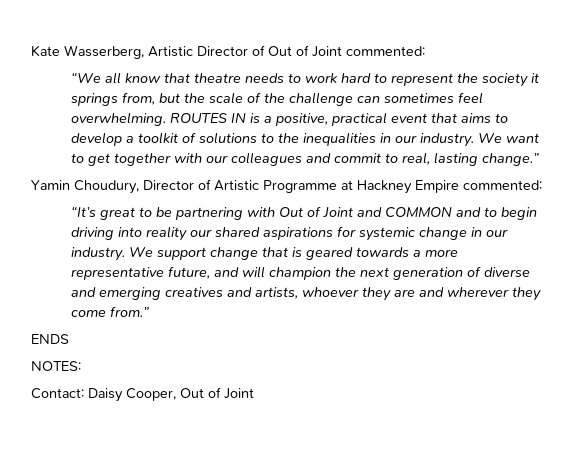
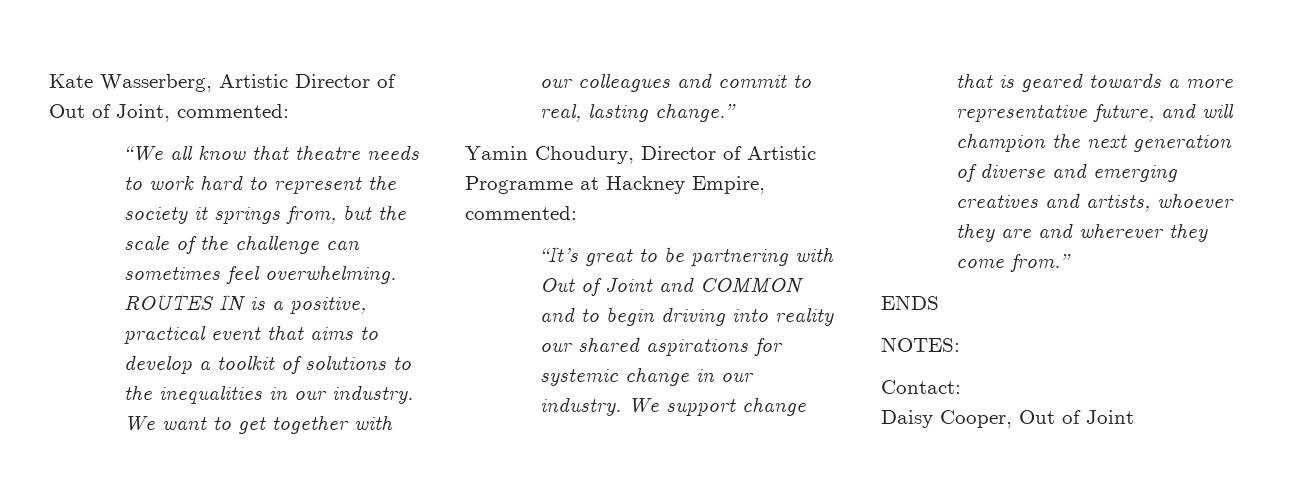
- Kate Wasserberg, Artistic Director of Out of Joint commented:
+ Kate Wasserberg, Artistic Director of Out of Joint, commented:
- Yamin Choudury, Director of Artistic Programme at Hackney Empire commented:
+ Yamin Choudury, Director of Artistic Programme at Hackney Empire, commented:
- Contact: Daisy Cooper, Out of Joint
+ Contact:
+ Daisy Cooper, Out of Joint

